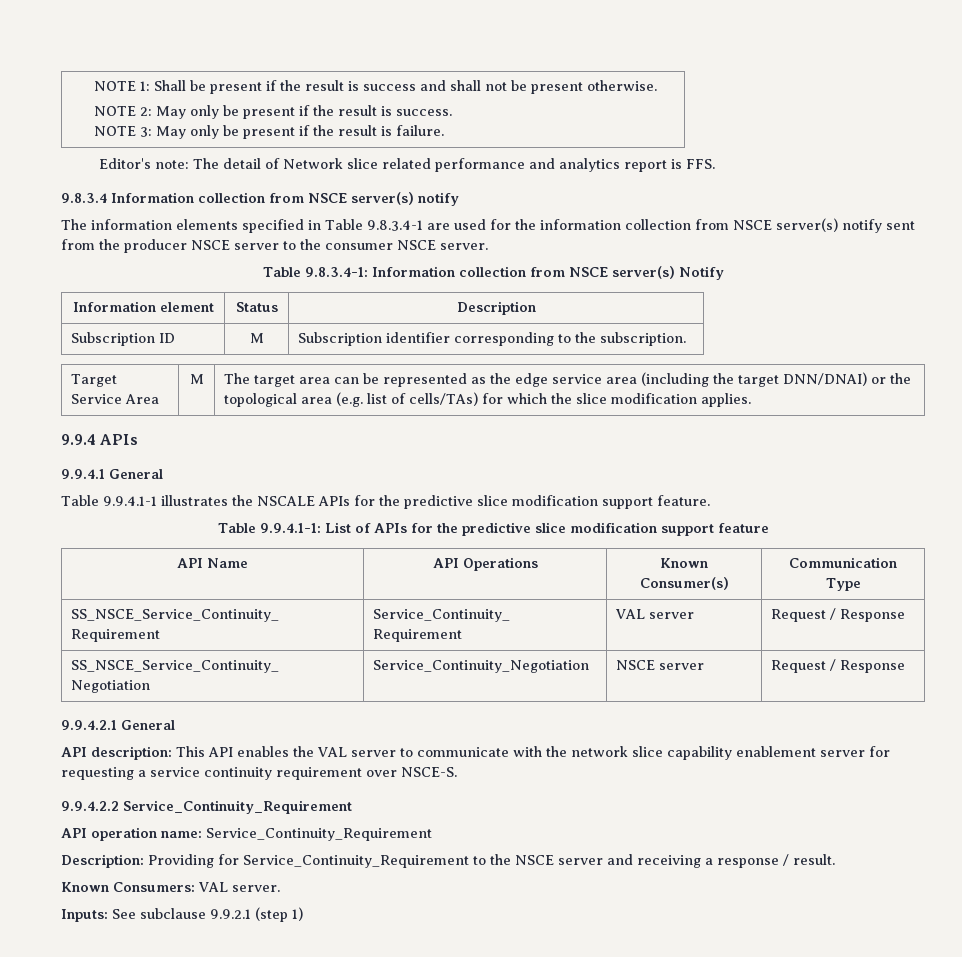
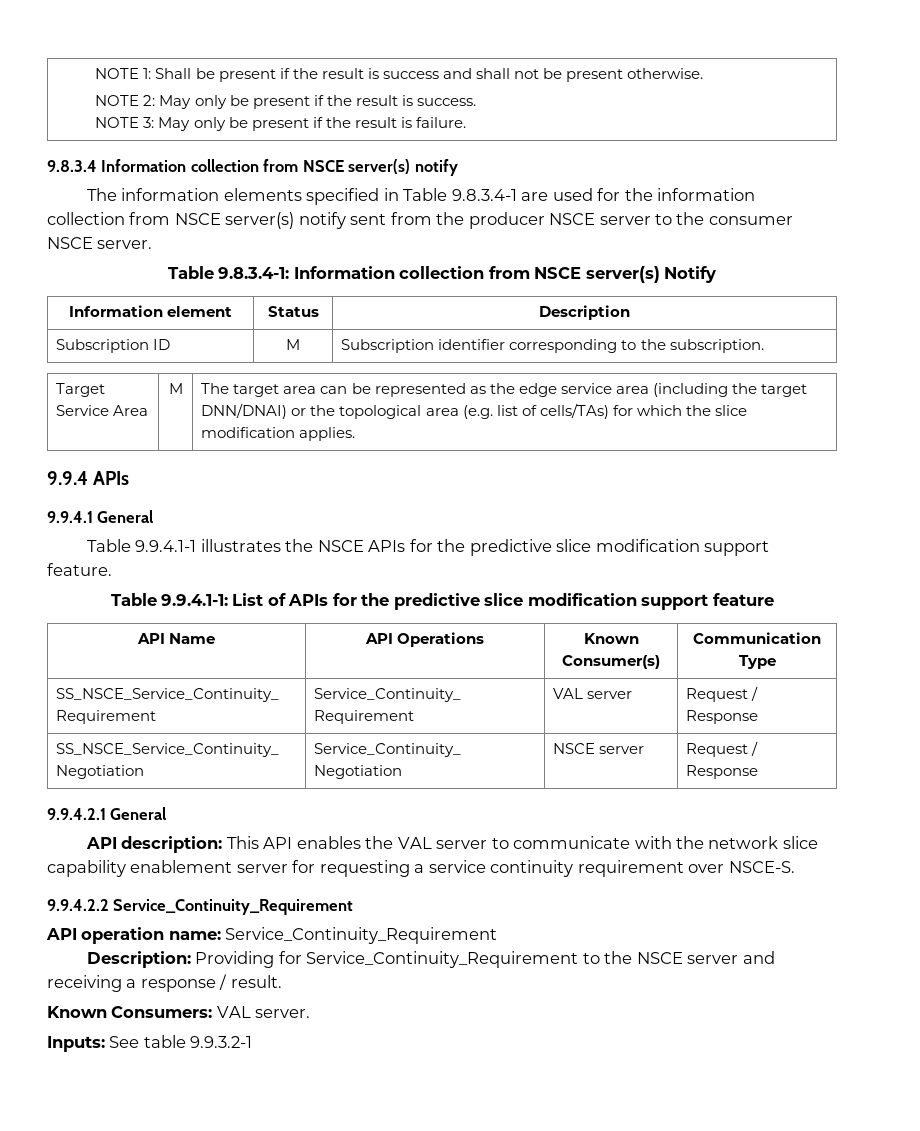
- Editor's note: The detail of Network slice related performance and analytics report is FFS.
- Table 9.9.4.1-1 illustrates the NSCALE APIs for the predictive slice modification support feature.
+ Table 9.9.4.1-1 illustrates the NSCE APIs for the predictive slice modification support feature.
- Inputs: See subclause 9.9.2.1 (step 1)
+ Inputs: See table 9.9.3.2-1

